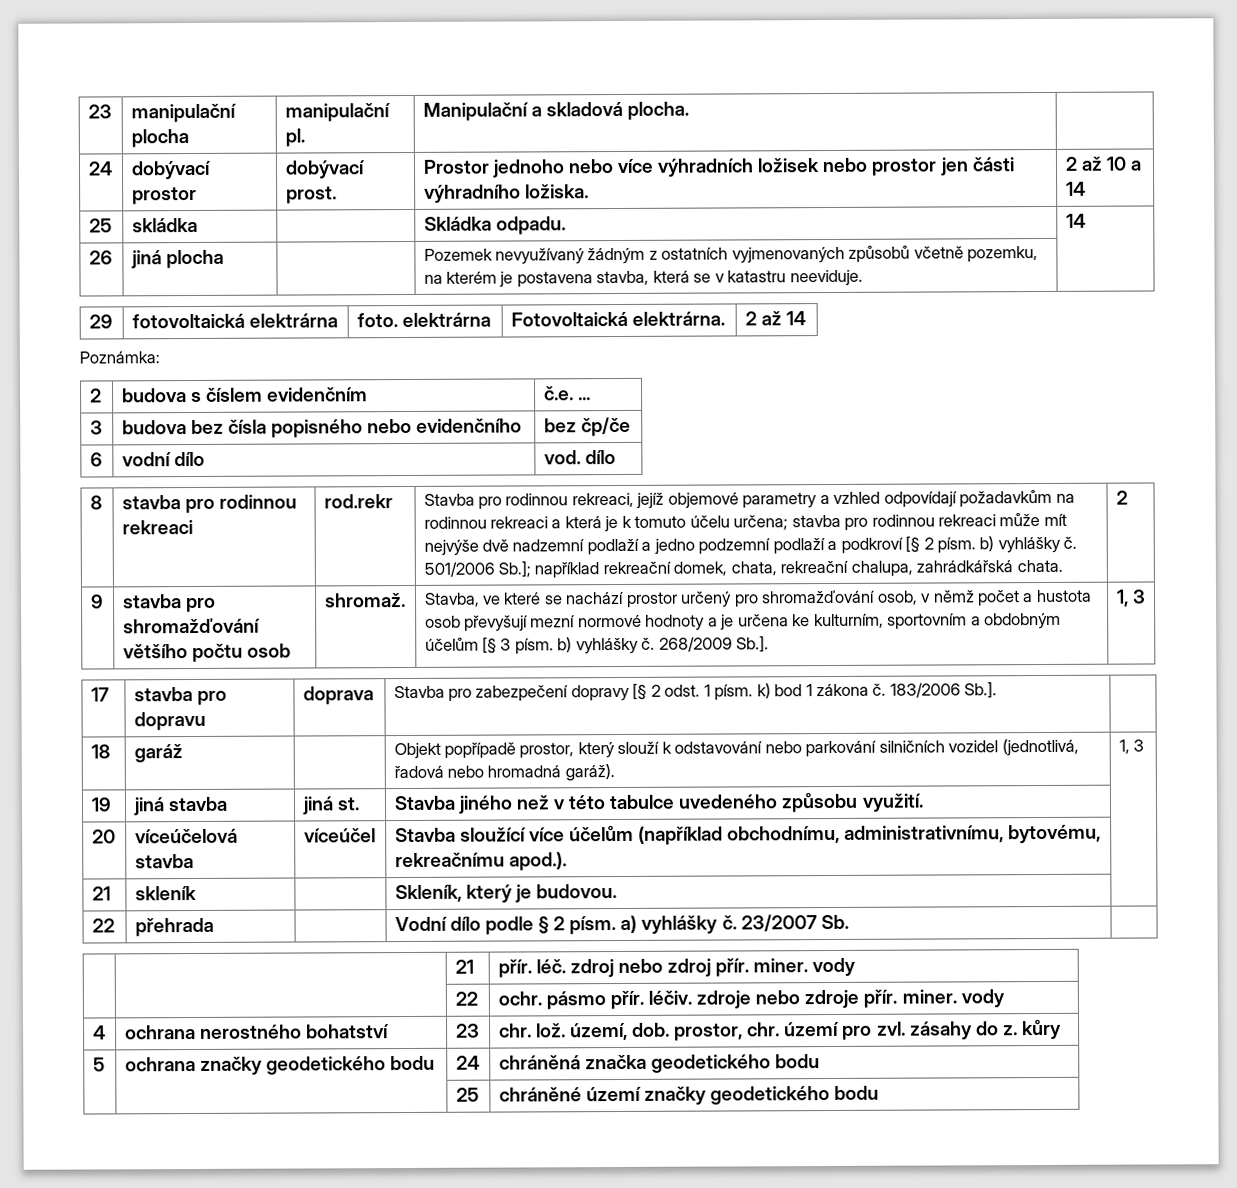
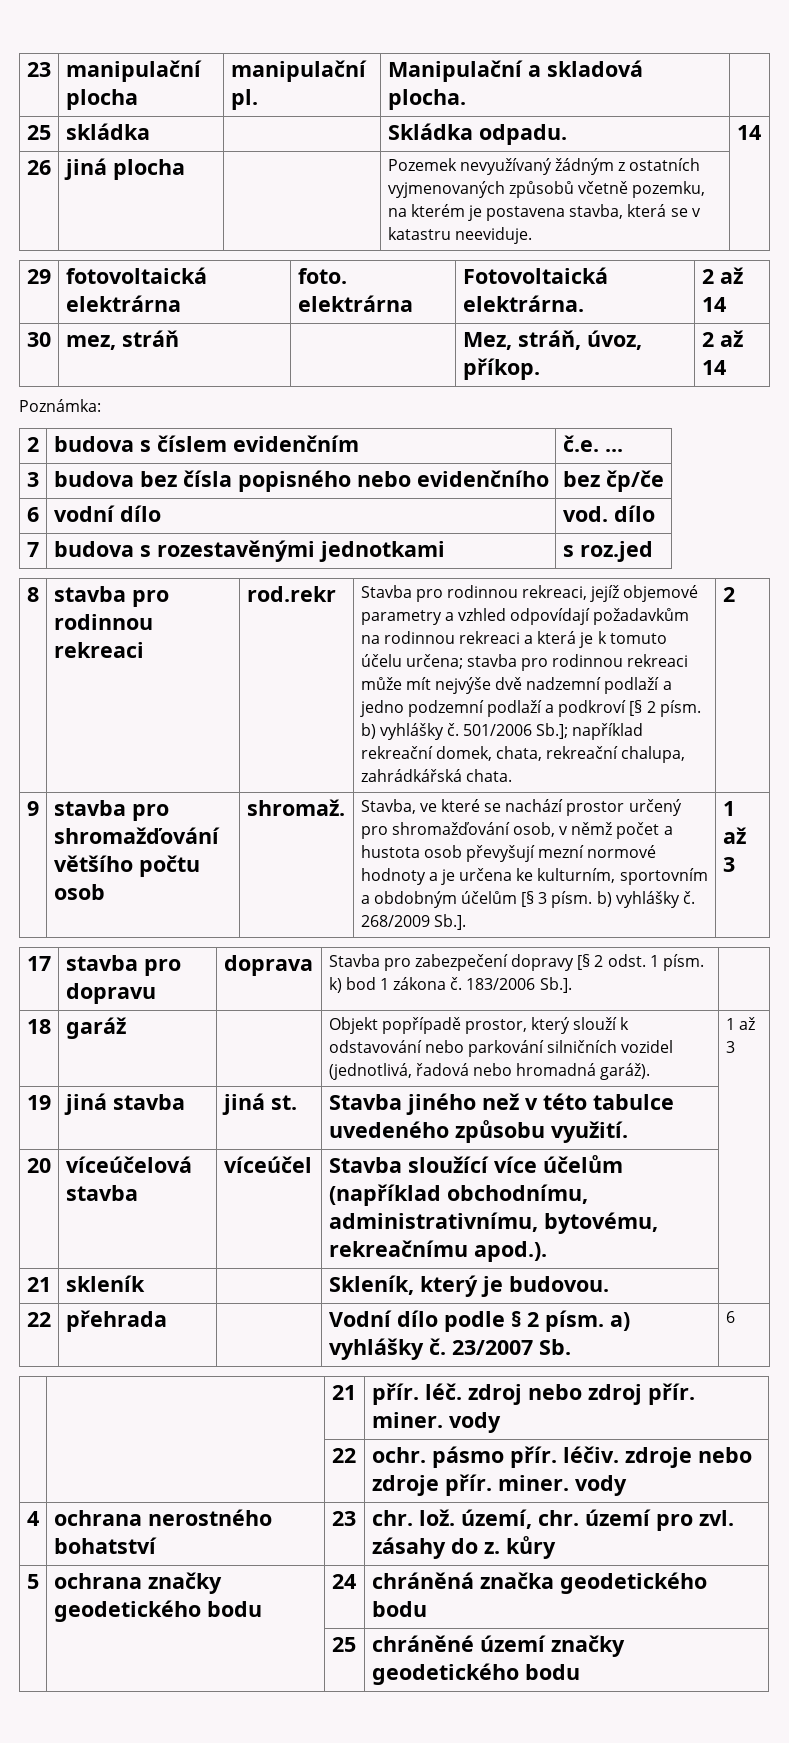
- 24 | dobývací prostor | dobývací prost. | Prostor jednoho nebo více výhradních ložisek nebo prostor jen části výhradního ložiska. | 2 až 10 a 14
+ 30 | mez, stráň | | Mez, stráň, úvoz, příkop. | 2 až 14
+ 7 | budova s rozestavěnými jednotkami | s roz.jed
- 268/2009 Sb.]. | 1, 3
+ 268/2009 Sb.]. | 1 až 3
- 18 | garáž | | Objekt popřípadě prostor, který slouží k odstavování nebo parkování silničních vozidel (jednotlivá, řadová nebo hromadná garáž). | 1, 3
+ 18 | garáž | | Objekt popřípadě prostor, který slouží k odstavování nebo parkování silničních vozidel (jednotlivá, řadová nebo hromadná garáž). | 1 až 3
- 22 | přehrada | | Vodní dílo podle § 2 písm. a) vyhlášky č. 23/2007 Sb. |
+ 22 | přehrada | | Vodní dílo podle § 2 písm. a) vyhlášky č. 23/2007 Sb. | 6
- 4 | ochrana nerostného bohatství | 23 | chr. lož. území, dob. prostor, chr. území pro zvl. zásahy do z. kůry
+ 4 | ochrana nerostného bohatství | 23 | chr. lož. území, chr. území pro zvl. zásahy do z. kůry

